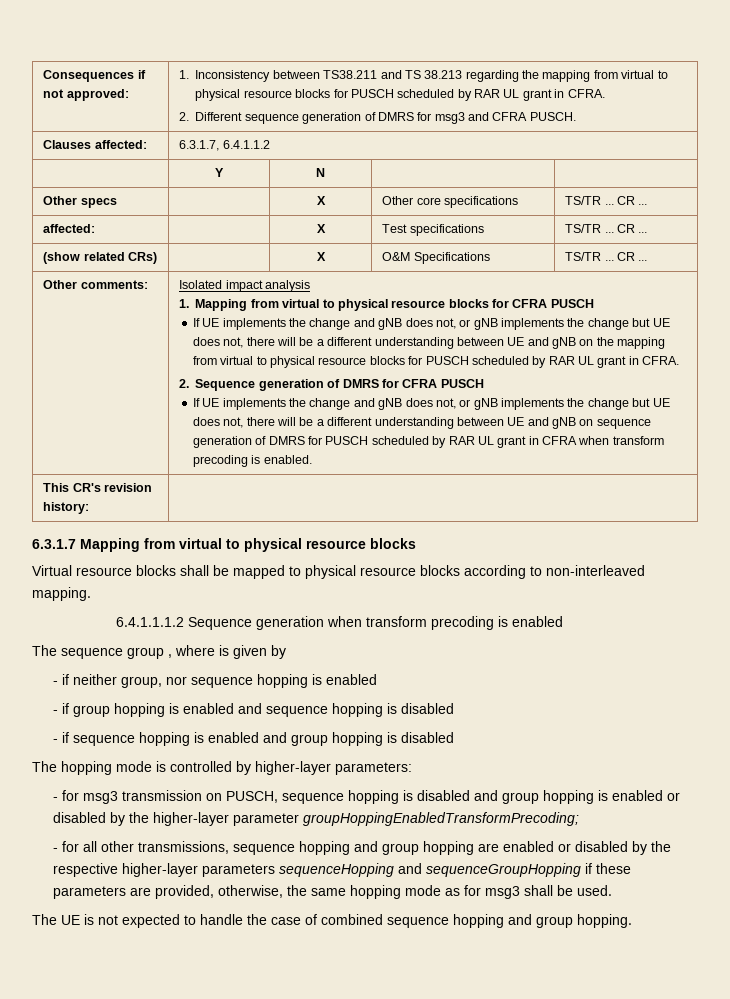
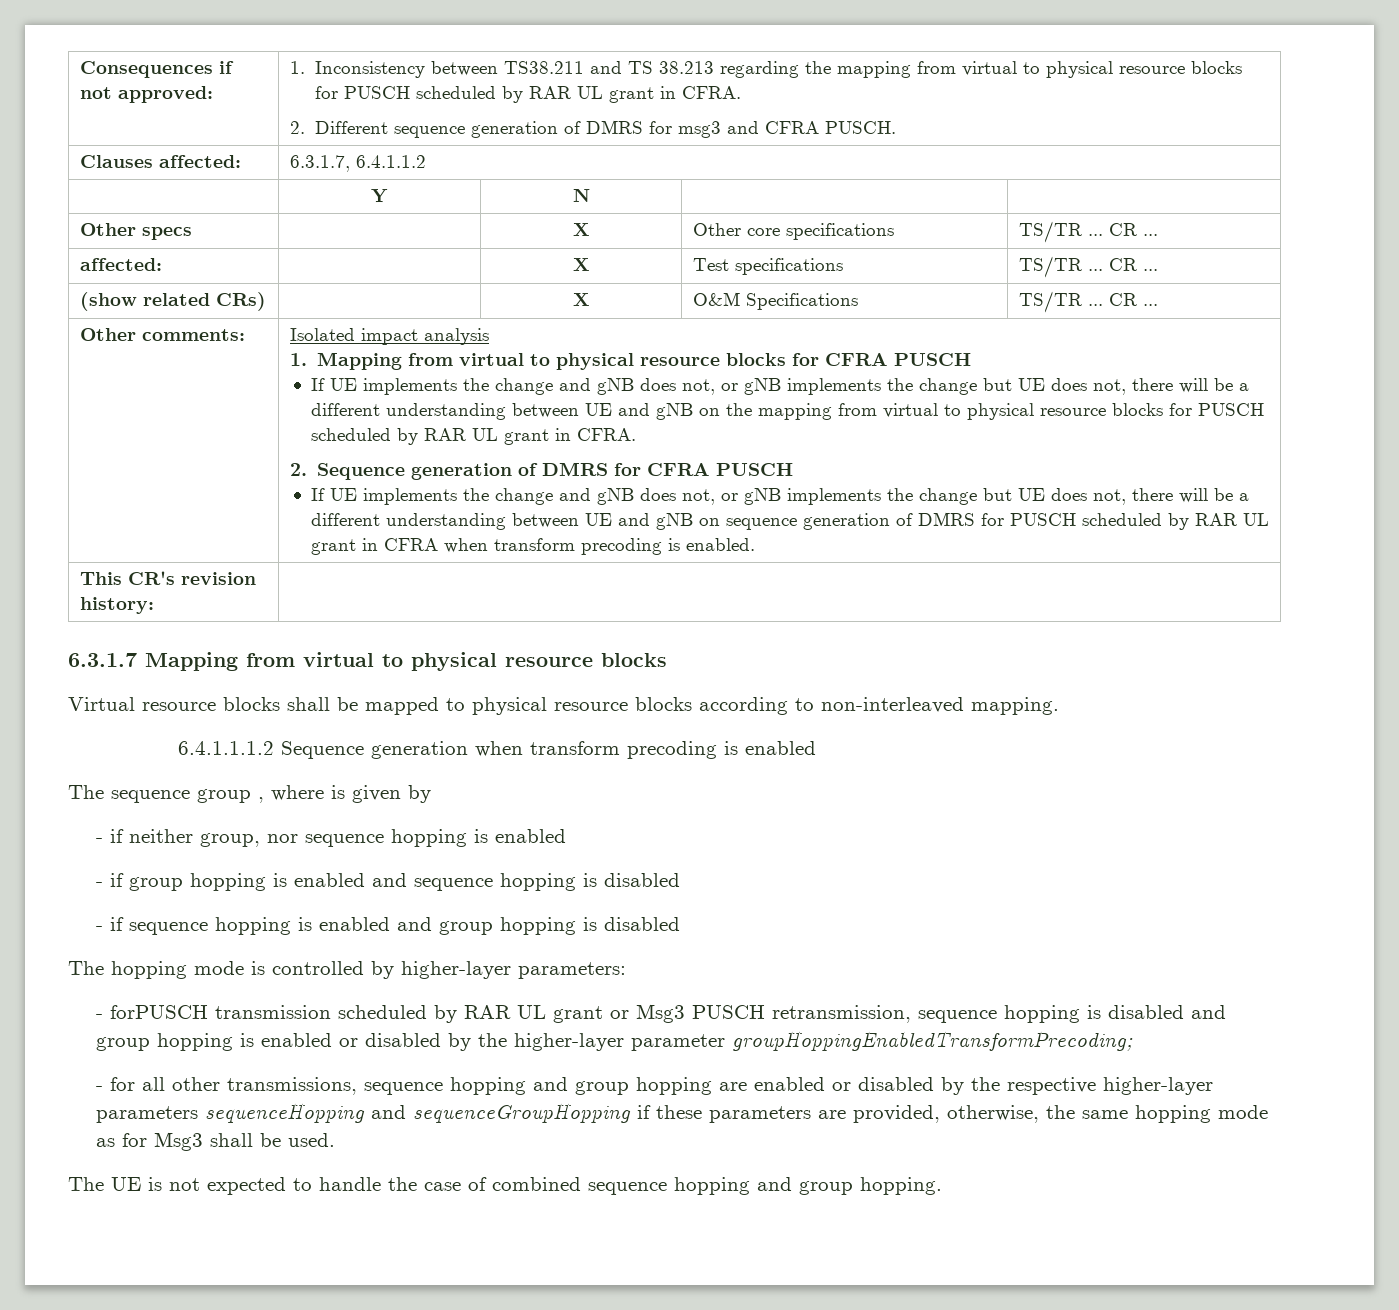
- - for msg3 transmission on PUSCH, sequence hopping is disabled and group hopping is enabled or disabled by the higher-layer parameter groupHoppingEnabledTransformPrecoding;
+ - forPUSCH transmission scheduled by RAR UL grant or Msg3 PUSCH retransmission, sequence hopping is disabled and group hopping is enabled or disabled by the higher-layer parameter groupHoppingEnabledTransformPrecoding;
- - for all other transmissions, sequence hopping and group hopping are enabled or disabled by the respective higher-layer parameters sequenceHopping and sequenceGroupHopping if these parameters are provided, otherwise, the same hopping mode as for msg3 shall be used.
+ - for all other transmissions, sequence hopping and group hopping are enabled or disabled by the respective higher-layer parameters sequenceHopping and sequenceGroupHopping if these parameters are provided, otherwise, the same hopping mode as for Msg3 shall be used.

